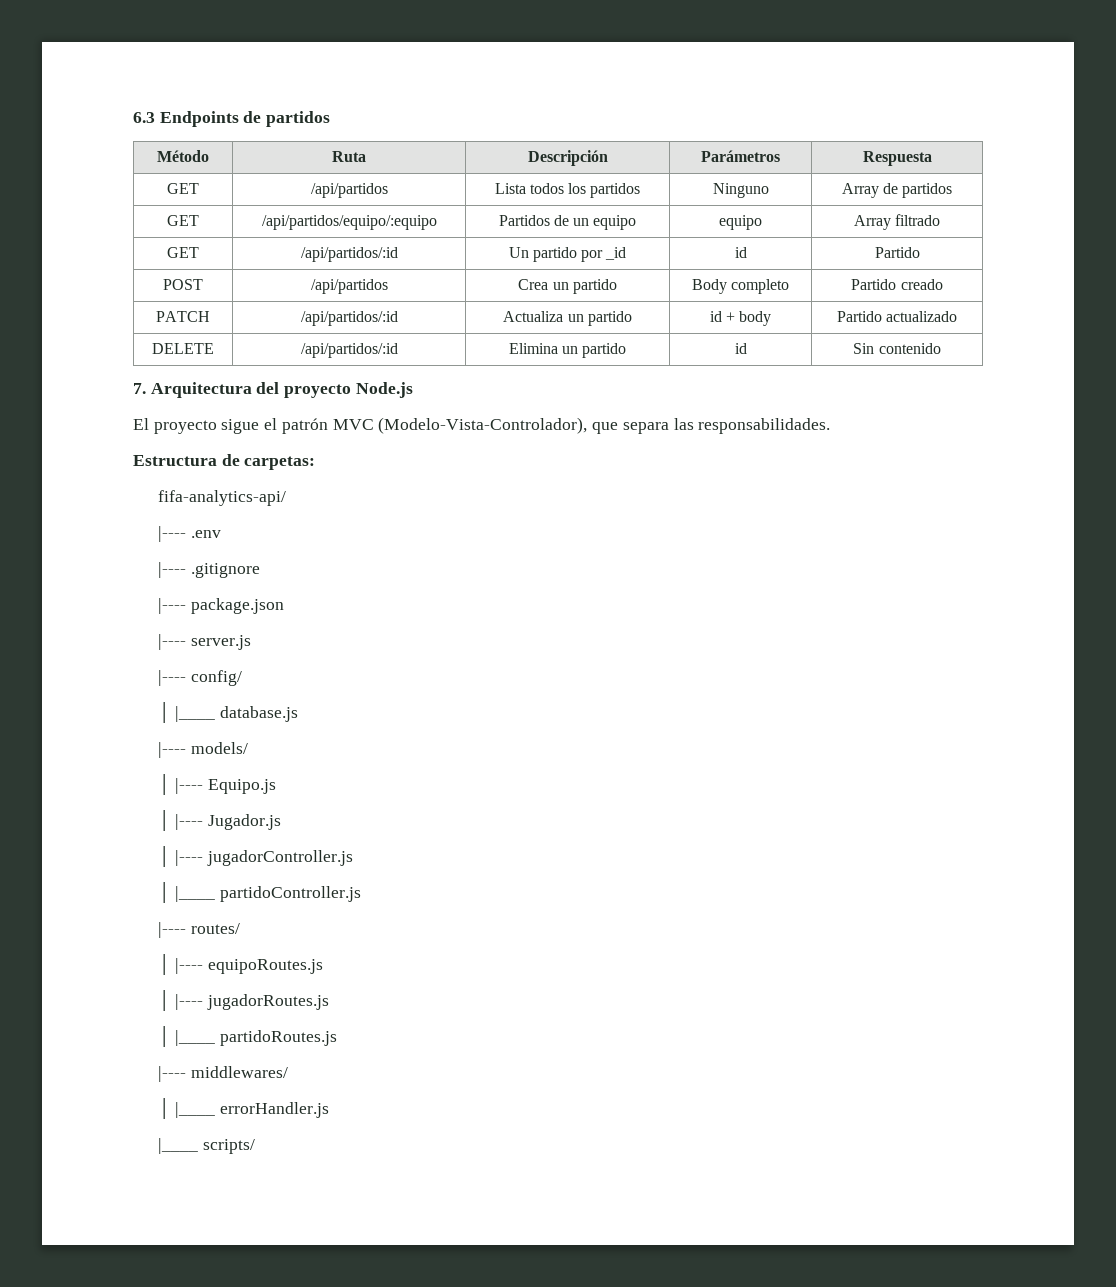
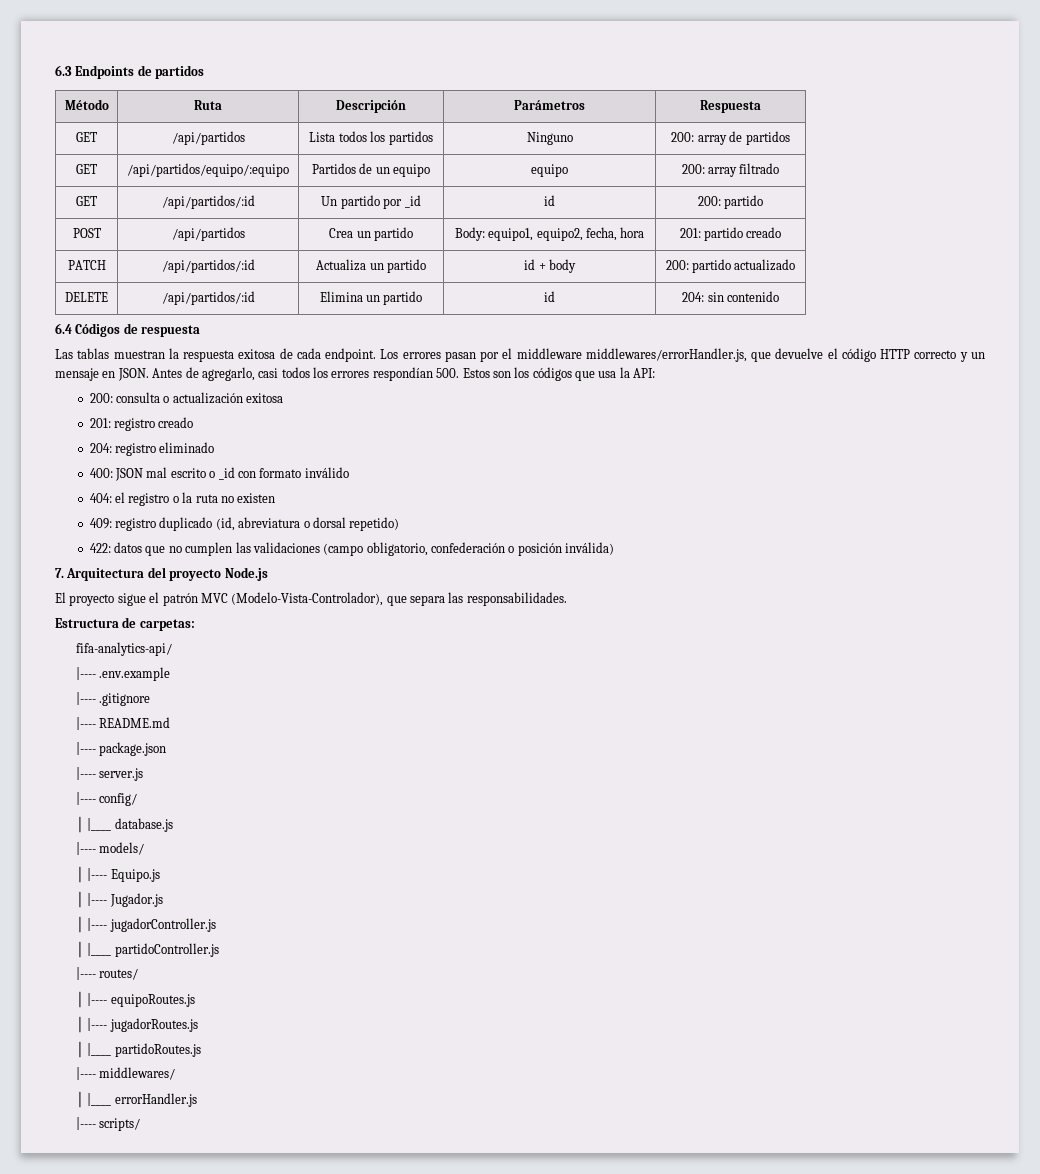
- GET | /api/partidos | Lista todos los partidos | Ninguno | Array de partidos
+ GET | /api/partidos | Lista todos los partidos | Ninguno | 200: array de partidos
- GET | /api/partidos/equipo/:equipo | Partidos de un equipo | equipo | Array filtrado
+ GET | /api/partidos/equipo/:equipo | Partidos de un equipo | equipo | 200: array filtrado
- GET | /api/partidos/:id | Un partido por _id | id | Partido
+ GET | /api/partidos/:id | Un partido por _id | id | 200: partido
- POST | /api/partidos | Crea un partido | Body completo | Partido creado
+ POST | /api/partidos | Crea un partido | Body: equipo1, equipo2, fecha, hora | 201: partido creado
- PATCH | /api/partidos/:id | Actualiza un partido | id + body | Partido actualizado
+ PATCH | /api/partidos/:id | Actualiza un partido | id + body | 200: partido actualizado
- DELETE | /api/partidos/:id | Elimina un partido | id | Sin contenido
+ DELETE | /api/partidos/:id | Elimina un partido | id | 204: sin contenido
+ 6.4 Códigos de respuesta
+ Las tablas muestran la respuesta exitosa de cada endpoint. Los errores pasan por el middleware middlewares/errorHandler.js, que devuelve el código HTTP correcto y un mensaje en JSON. Antes de agregarlo, casi todos los errores respondían 500. Estos son los códigos que usa la API:
+ 200: consulta o actualización exitosa
+ 201: registro creado
+ 204: registro eliminado
+ 400: JSON mal escrito o _id con formato inválido
+ 404: el registro o la ruta no existen
+ 409: registro duplicado (id, abreviatura o dorsal repetido)
+ 422: datos que no cumplen las validaciones (campo obligatorio, confederación o posición inválida)
- |---- .env
+ |---- .env.example
+ |---- README.md
- |____ scripts/
+ |---- scripts/

